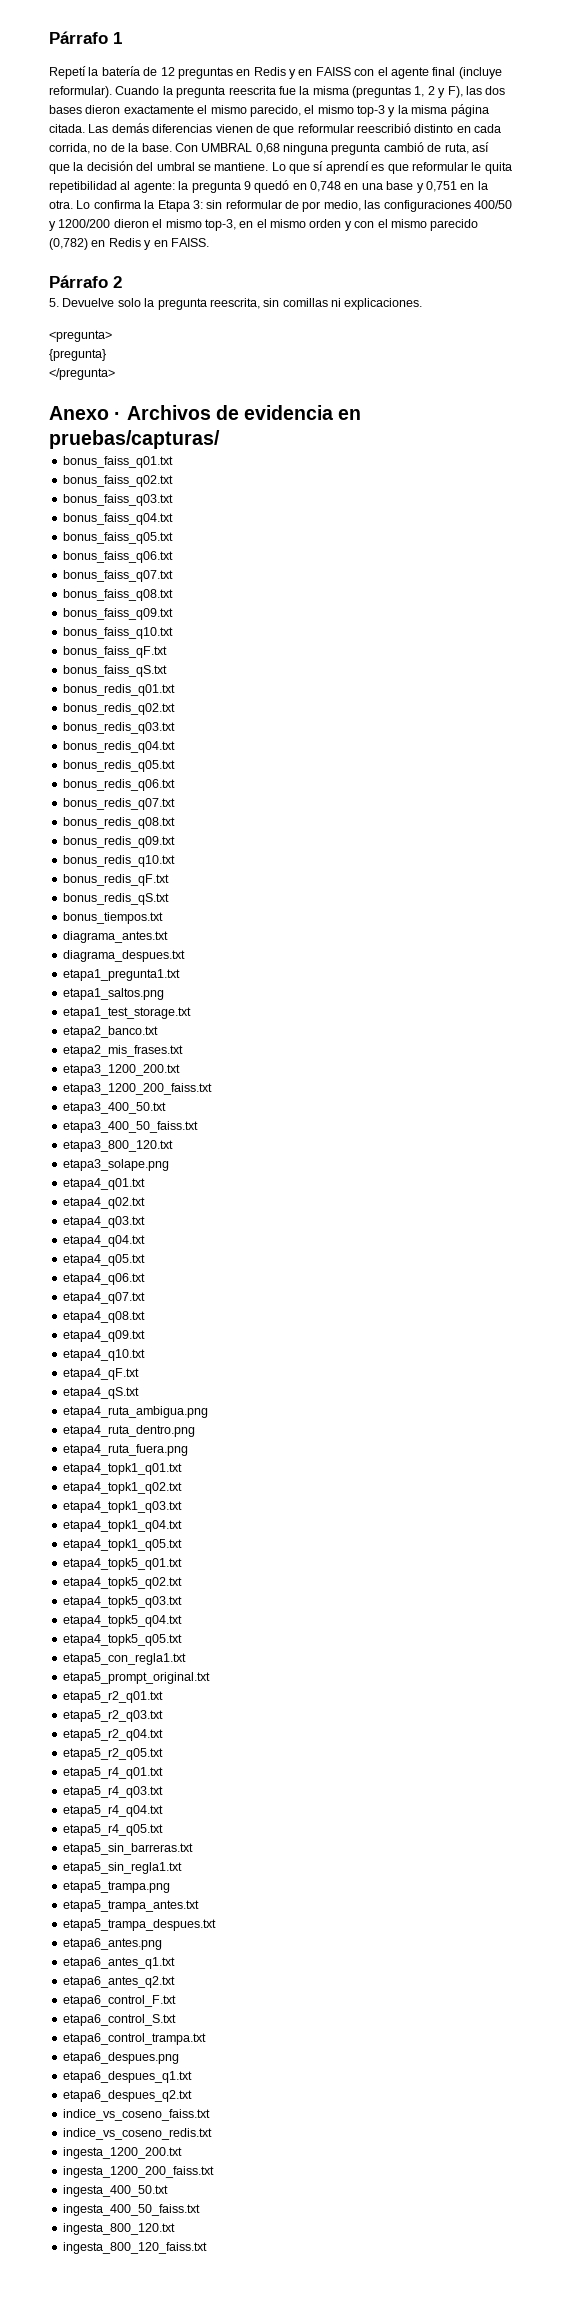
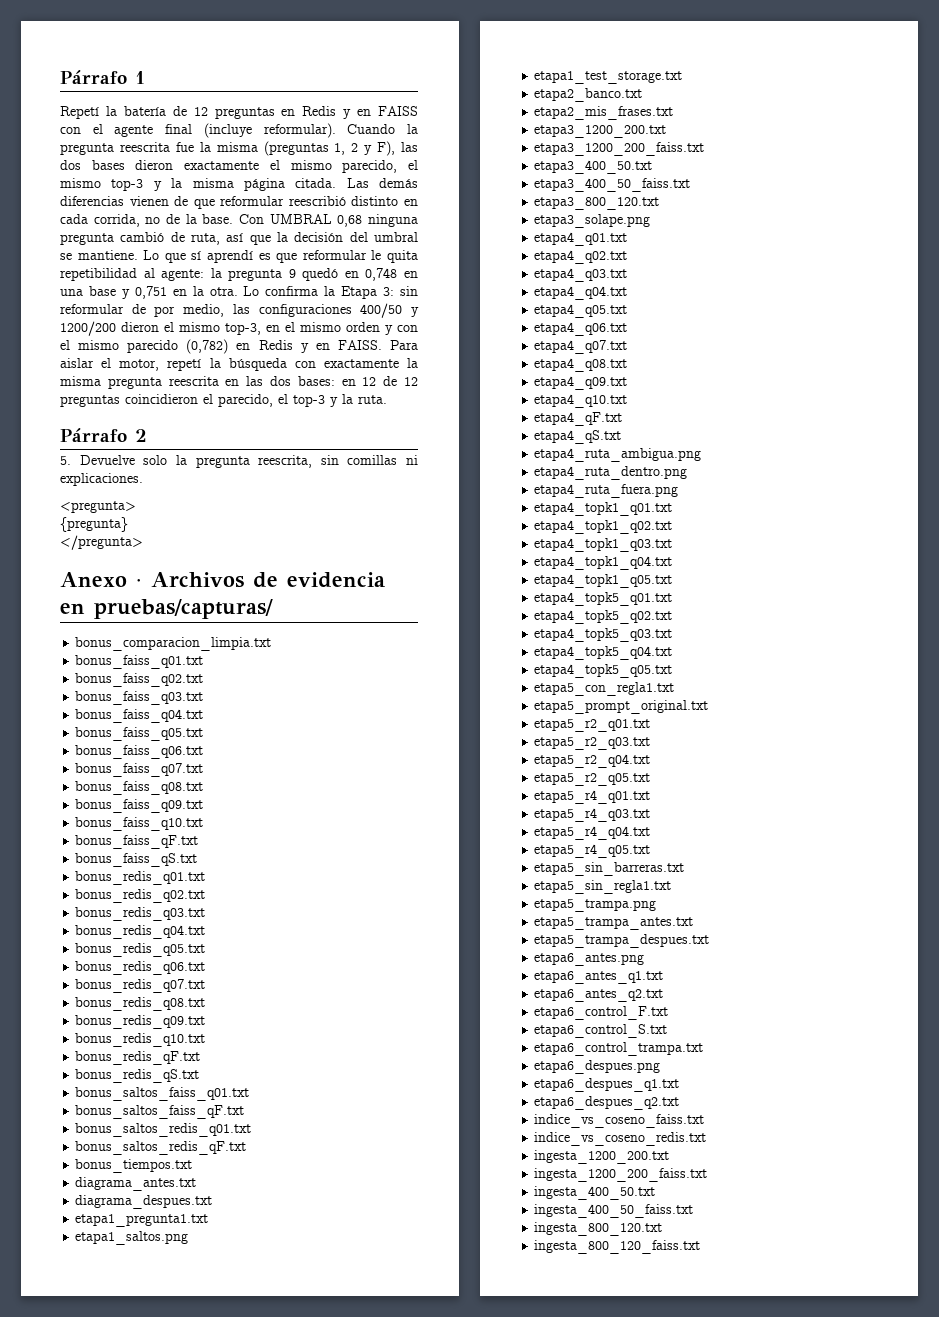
+ Para aislar el motor, repetí la búsqueda con exactamente la misma pregunta reescrita en las dos bases: en 12 de 12 preguntas coincidieron el parecido, el top-3 y la ruta.
+ bonus_comparacion_limpia.txt
+ bonus_saltos_faiss_q01.txt
+ bonus_saltos_faiss_qF.txt
+ bonus_saltos_redis_q01.txt
+ bonus_saltos_redis_qF.txt

